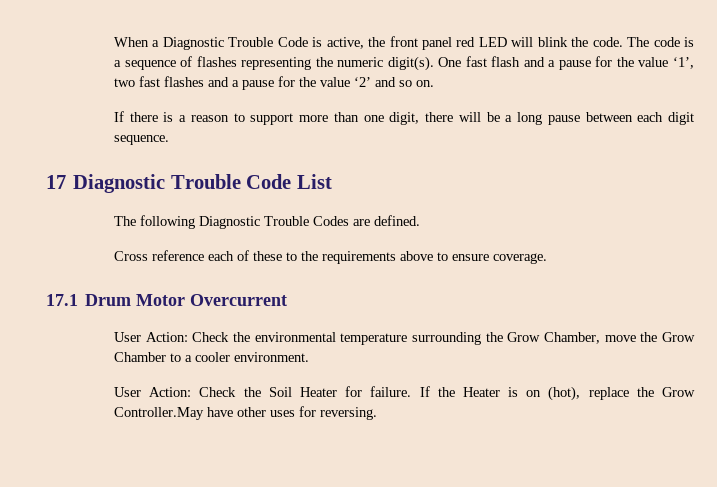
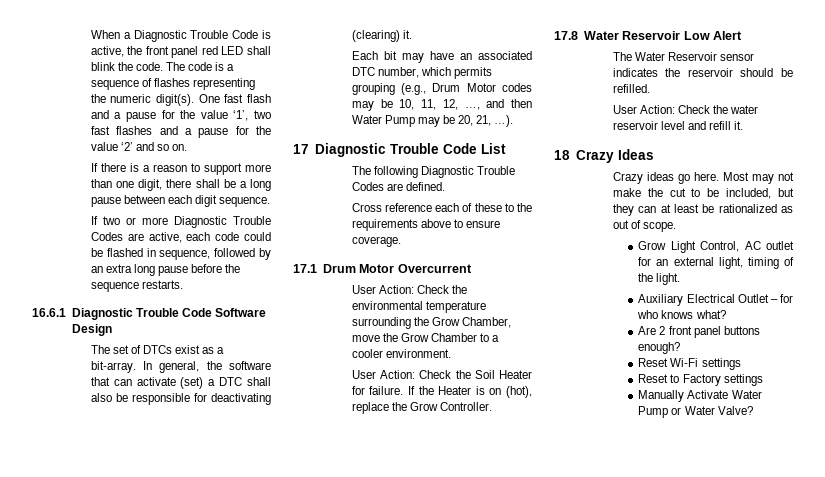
- When a Diagnostic Trouble Code is active, the front panel red LED will blink the code.
+ When a Diagnostic Trouble Code is active, the front panel red LED shall blink the code.
- If there is a reason to support more than one digit, there will be a long pause between each digit sequence.
+ If there is a reason to support more than one digit, there shall be a long pause between each digit sequence.
+ If two or more Diagnostic Trouble Codes are active, each code could be flashed in sequence, followed by an extra long pause before the sequence restarts.
+ 16.6.1 Diagnostic Trouble Code Software Design
+ The set of DTCs exist as a bit-array. In general, the software that can activate (set) a DTC shall also be responsible for deactivating (clearing) it.
+ Each bit may have an associated DTC number, which permits grouping (e.g., Drum Motor codes may be 10, 11, 12, …, and then Water Pump may be 20, 21, …).
- If the Heater is on (hot), replace the Grow Controller.May have other uses for reversing.
+ If the Heater is on (hot), replace the Grow Controller.
+ 17.8 Water Reservoir Low Alert
+ The Water Reservoir sensor indicates the reservoir should be refilled.
+ User Action: Check the water reservoir level and refill it.
+ 18 Crazy Ideas
+ Crazy ideas go here. Most may not make the cut to be included, but they can at least be rationalized as out of scope.
+ Grow Light Control, AC outlet for an external light, timing of the light.
+ Auxiliary Electrical Outlet – for who knows what?
+ Are 2 front panel buttons enough?
+ Reset Wi-Fi settings
+ Reset to Factory settings
+ Manually Activate Water Pump or Water Valve?

